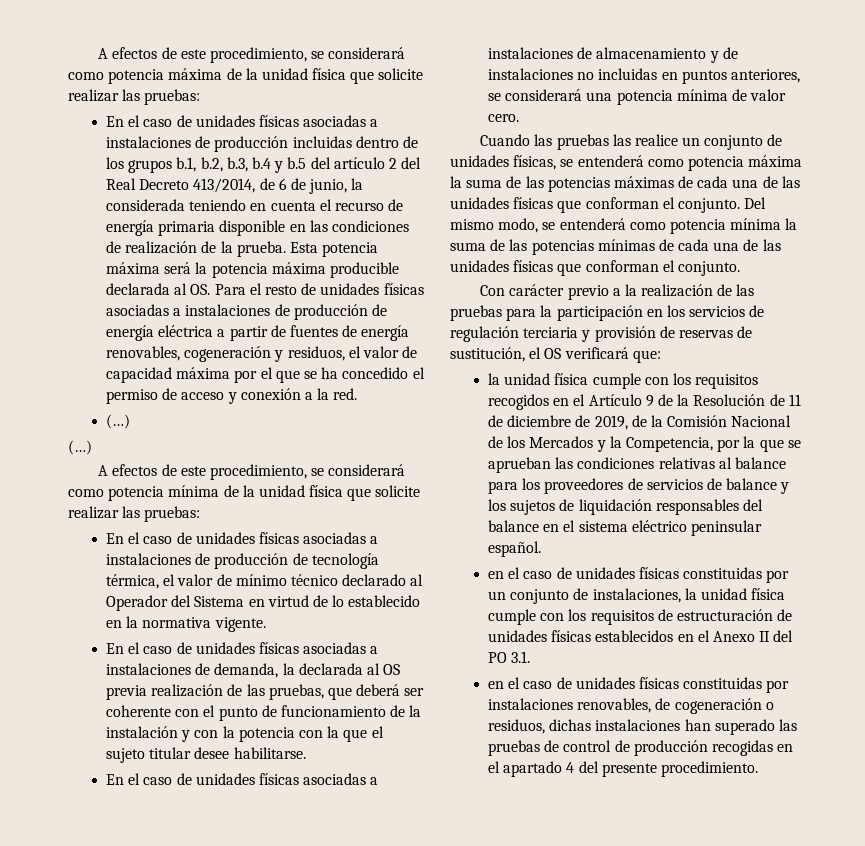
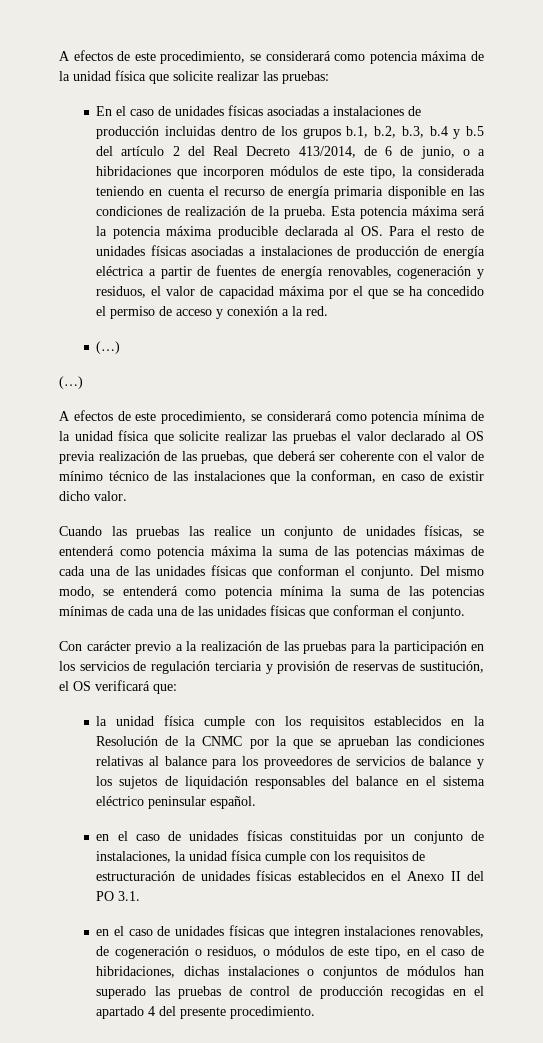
- En el caso de unidades físicas asociadas a instalaciones de producción incluidas dentro de los grupos b.1, b.2, b.3, b.4 y b.5 del artículo 2 del Real Decreto 413/2014, de 6 de junio, la considerada teniendo en cuenta el recurso de energía primaria disponible en las condiciones de realización de la prueba.
+ En el caso de unidades físicas asociadas a instalaciones de producción incluidas dentro de los grupos b.1, b.2, b.3, b.4 y b.5 del artículo 2 del Real Decreto 413/2014, de 6 de junio, o a hibridaciones que incorporen módulos de este tipo, la considerada teniendo en cuenta el recurso de energía primaria disponible en las condiciones de realización de la prueba.
- A efectos de este procedimiento, se considerará como potencia mínima de la unidad física que solicite realizar las pruebas:
- En el caso de unidades físicas asociadas a instalaciones de producción de tecnología térmica, el valor de mínimo técnico declarado al Operador del Sistema en virtud de lo establecido en la normativa vigente.
- En el caso de unidades físicas asociadas a instalaciones de demanda, la declarada al OS previa realización de las pruebas, que deberá ser coherente con el punto de funcionamiento de la instalación y con la potencia con la que el sujeto titular desee habilitarse.
- En el caso de unidades físicas asociadas a instalaciones de almacenamiento y de instalaciones no incluidas en puntos anteriores, se considerará una potencia mínima de valor cero.
+ A efectos de este procedimiento, se considerará como potencia mínima de la unidad física que solicite realizar las pruebas el valor declarado al OS previa realización de las pruebas, que deberá ser coherente con el valor de mínimo técnico de las instalaciones que la conforman, en caso de existir dicho valor.
- la unidad física cumple con los requisitos recogidos en el Artículo 9 de la Resolución de 11 de diciembre de 2019, de la Comisión Nacional de los Mercados y la Competencia, por la que se aprueban las condiciones relativas al balance para los proveedores de servicios de balance y los sujetos de liquidación responsables del balance en el sistema eléctrico peninsular español.
+ la unidad física cumple con los requisitos establecidos en la Resolución de la CNMC por la que se aprueban las condiciones relativas al balance para los proveedores de servicios de balance y los sujetos de liquidación responsables del balance en el sistema eléctrico peninsular español.
- en el caso de unidades físicas constituidas por instalaciones renovables, de cogeneración o residuos, dichas instalaciones han superado las pruebas de control de producción recogidas en el apartado 4 del presente procedimiento.
+ en el caso de unidades físicas que integren instalaciones renovables, de cogeneración o residuos, o módulos de este tipo, en el caso de hibridaciones, dichas instalaciones o conjuntos de módulos han superado las pruebas de control de producción recogidas en el apartado 4 del presente procedimiento.

